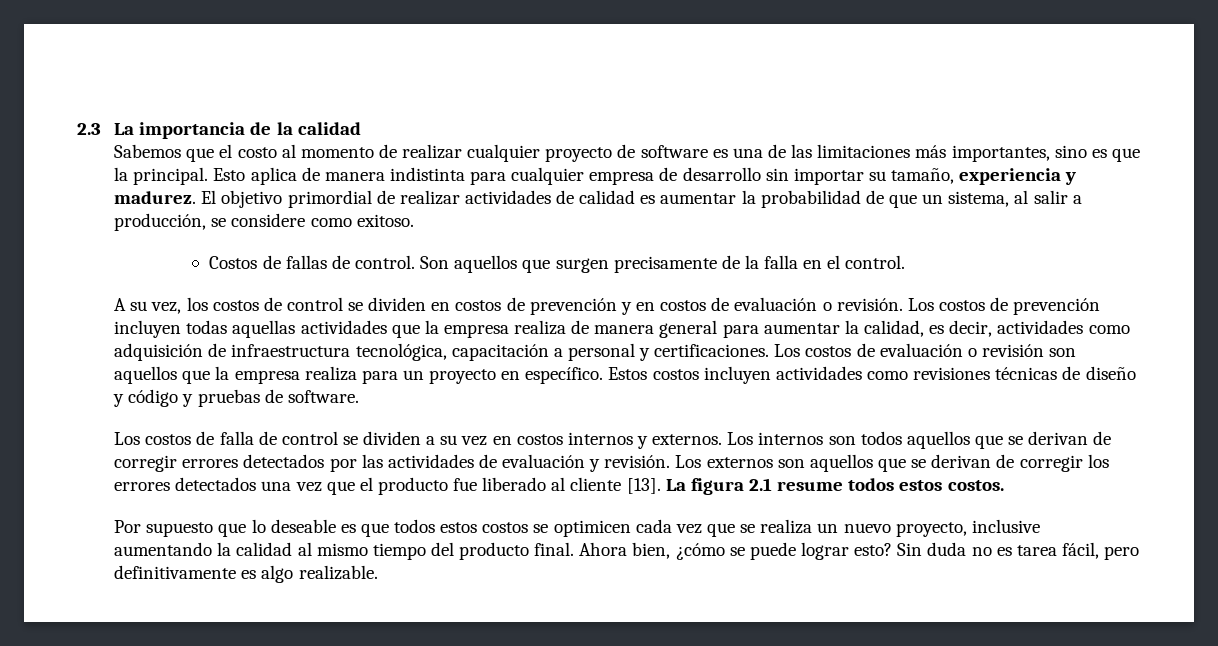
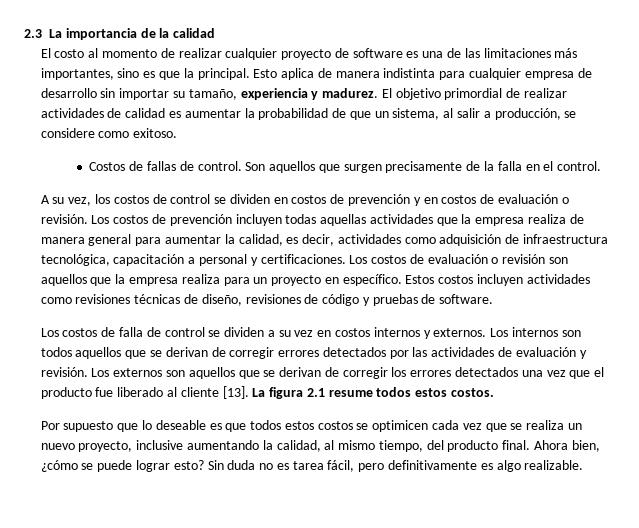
- Sabemos que el costo al momento de realizar cualquier proyecto de software es una de las limitaciones más importantes, sino es que la principal.
+ El costo al momento de realizar cualquier proyecto de software es una de las limitaciones más importantes, sino es que la principal.
- Estos costos incluyen actividades como revisiones técnicas de diseño y código y pruebas de software.
+ Estos costos incluyen actividades como revisiones técnicas de diseño, revisiones de código y pruebas de software.
- Por supuesto que lo deseable es que todos estos costos se optimicen cada vez que se realiza un nuevo proyecto, inclusive aumentando la calidad al mismo tiempo del producto final.
+ Por supuesto que lo deseable es que todos estos costos se optimicen cada vez que se realiza un nuevo proyecto, inclusive aumentando la calidad, al mismo tiempo, del producto final.

